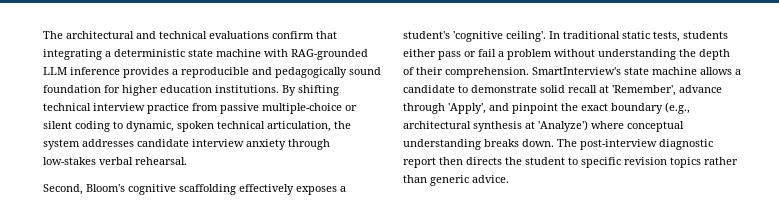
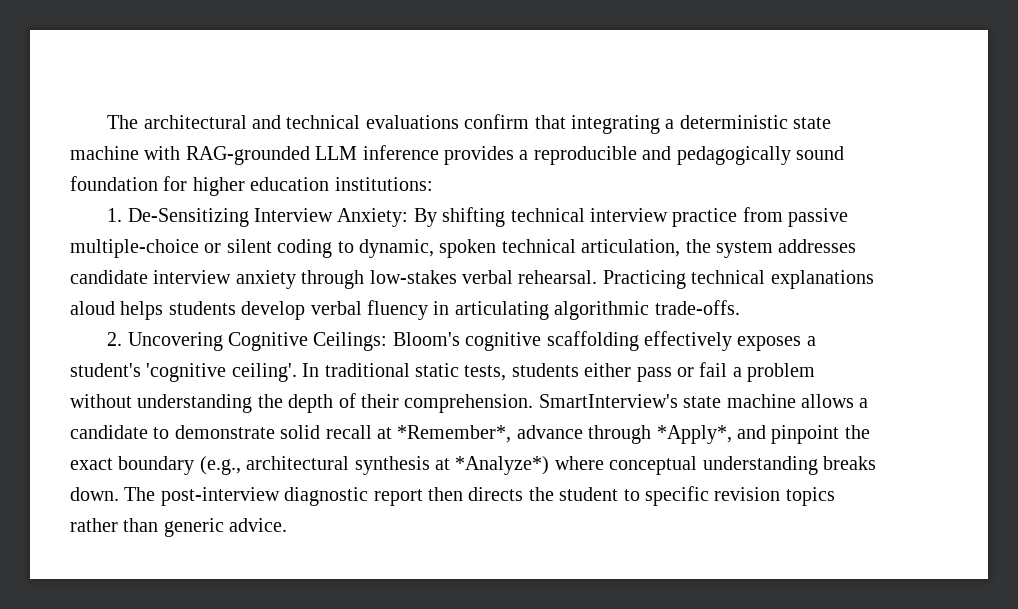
- The architectural and technical evaluations confirm that integrating a deterministic state machine with RAG-grounded LLM inference provides a reproducible and pedagogically sound foundation for higher education institutions.
+ The architectural and technical evaluations confirm that integrating a deterministic state machine with RAG-grounded LLM inference provides a reproducible and pedagogically sound foundation for higher education institutions:
+ 1. De-Sensitizing Interview Anxiety:
- By shifting technical interview practice from passive multiple-choice or silent coding to dynamic, spoken technical articulation, the system addresses candidate interview anxiety through low-stakes verbal rehearsal.
- Second, Bloom's cognitive scaffolding effectively exposes a student's 'cognitive ceiling'.
+ By shifting technical interview practice from passive multiple-choice or silent coding to dynamic, spoken technical articulation, the system addresses candidate interview anxiety through low-stakes verbal rehearsal. Practicing technical explanations aloud helps students develop verbal fluency in articulating algorithmic trade-offs.
+ 2. Uncovering Cognitive Ceilings: Bloom's cognitive scaffolding effectively exposes a student's 'cognitive ceiling'.
- SmartInterview's state machine allows a candidate to demonstrate solid recall at 'Remember', advance through 'Apply', and pinpoint the exact boundary (e.g., architectural synthesis at 'Analyze') where conceptual understanding breaks down.
+ SmartInterview's state machine allows a candidate to demonstrate solid recall at *Remember*, advance through *Apply*, and pinpoint the exact boundary (e.g., architectural synthesis at *Analyze*) where conceptual understanding breaks down.

